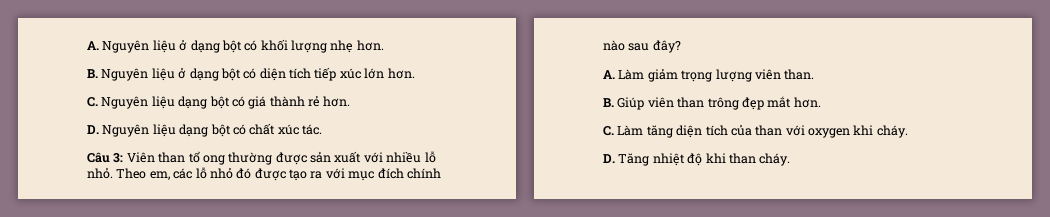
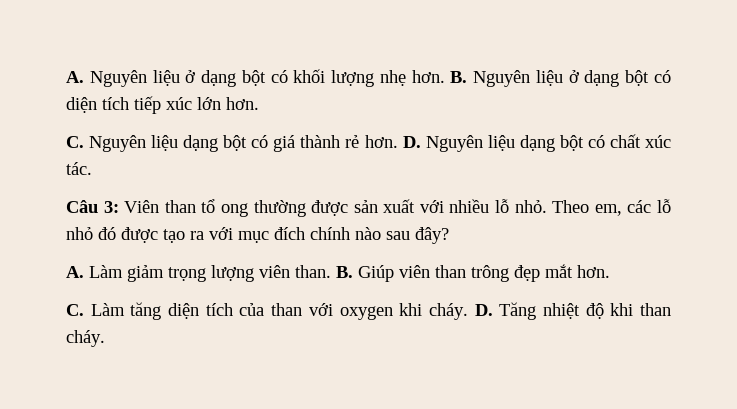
- A. Nguyên liệu ở dạng bột có khối lượng nhẹ hơn.
- B. Nguyên liệu ở dạng bột có diện tích tiếp xúc lớn hơn.
+ A. Nguyên liệu ở dạng bột có khối lượng nhẹ hơn. B. Nguyên liệu ở dạng bột có diện tích tiếp xúc lớn hơn.
- C. Nguyên liệu dạng bột có giá thành rẻ hơn.
- D. Nguyên liệu dạng bột có chất xúc tác.
+ C. Nguyên liệu dạng bột có giá thành rẻ hơn. D. Nguyên liệu dạng bột có chất xúc tác.
- A. Làm giảm trọng lượng viên than.
- B. Giúp viên than trông đẹp mắt hơn.
+ A. Làm giảm trọng lượng viên than. B. Giúp viên than trông đẹp mắt hơn.
- C. Làm tăng diện tích của than với oxygen khi cháy.
- D. Tăng nhiệt độ khi than cháy.
+ C. Làm tăng diện tích của than với oxygen khi cháy. D. Tăng nhiệt độ khi than cháy.

